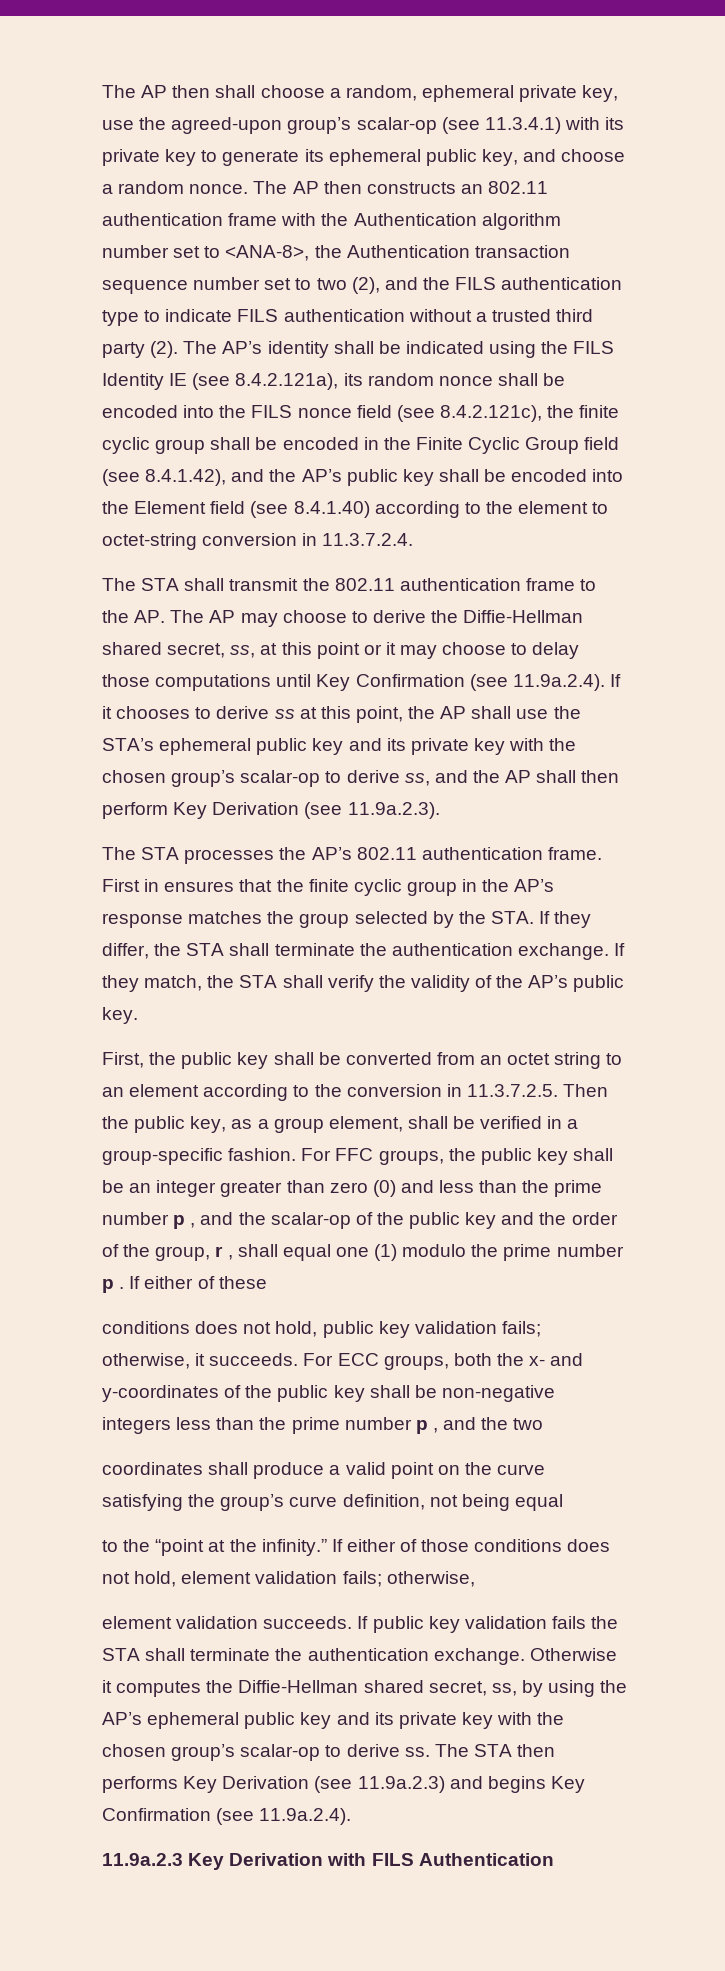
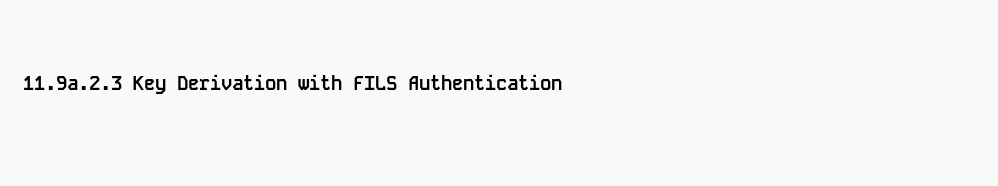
- The AP then shall choose a random, ephemeral private key, use the agreed-upon group’s scalar-op (see 11.3.4.1) with its private key to generate its ephemeral public key, and choose a random nonce. The AP then constructs an 802.11 authentication frame with the Authentication algorithm number set to <ANA-8>, the Authentication transaction sequence number set to two (2), and the FILS authentication type to indicate FILS authentication without a trusted third party (2). The AP’s identity shall be indicated using the FILS Identity IE (see 8.4.2.121a), its random nonce shall be encoded into the FILS nonce field (see 8.4.2.121c), the finite cyclic group shall be encoded in the Finite Cyclic Group field (see 8.4.1.42), and the AP’s public key shall be encoded into the Element field (see 8.4.1.40) according to the element to octet-string conversion in 11.3.7.2.4.
- The STA shall transmit the 802.11 authentication frame to the AP. The AP may choose to derive the Diffie-Hellman shared secret, ss, at this point or it may choose to delay those computations until Key Confirmation (see 11.9a.2.4). If it chooses to derive ss at this point, the AP shall use the STA’s ephemeral public key and its private key with the chosen group’s scalar-op to derive ss, and the AP shall then perform Key Derivation (see 11.9a.2.3).
- The STA processes the AP’s 802.11 authentication frame. First in ensures that the finite cyclic group in the AP’s response matches the group selected by the STA. If they differ, the STA shall terminate the authentication exchange. If they match, the STA shall verify the validity of the AP’s public key.
- First, the public key shall be converted from an octet string to an element according to the conversion in 11.3.7.2.5. Then the public key, as a group element, shall be verified in a group-specific fashion. For FFC groups, the public key shall be an integer greater than zero (0) and less than the prime number p , and the scalar-op of the public key and the order of the group, r , shall equal one (1) modulo the prime number p . If either of these
- conditions does not hold, public key validation fails; otherwise, it succeeds. For ECC groups, both the x- and y-coordinates of the public key shall be non-negative integers less than the prime number p , and the two
- coordinates shall produce a valid point on the curve satisfying the group’s curve definition, not being equal
- to the “point at the infinity.” If either of those conditions does not hold, element validation fails; otherwise,
- element validation succeeds. If public key validation fails the STA shall terminate the authentication exchange. Otherwise it computes the Diffie-Hellman shared secret, ss, by using the AP’s ephemeral public key and its private key with the chosen group’s scalar-op to derive ss. The STA then performs Key Derivation (see 11.9a.2.3) and begins Key Confirmation (see 11.9a.2.4).

